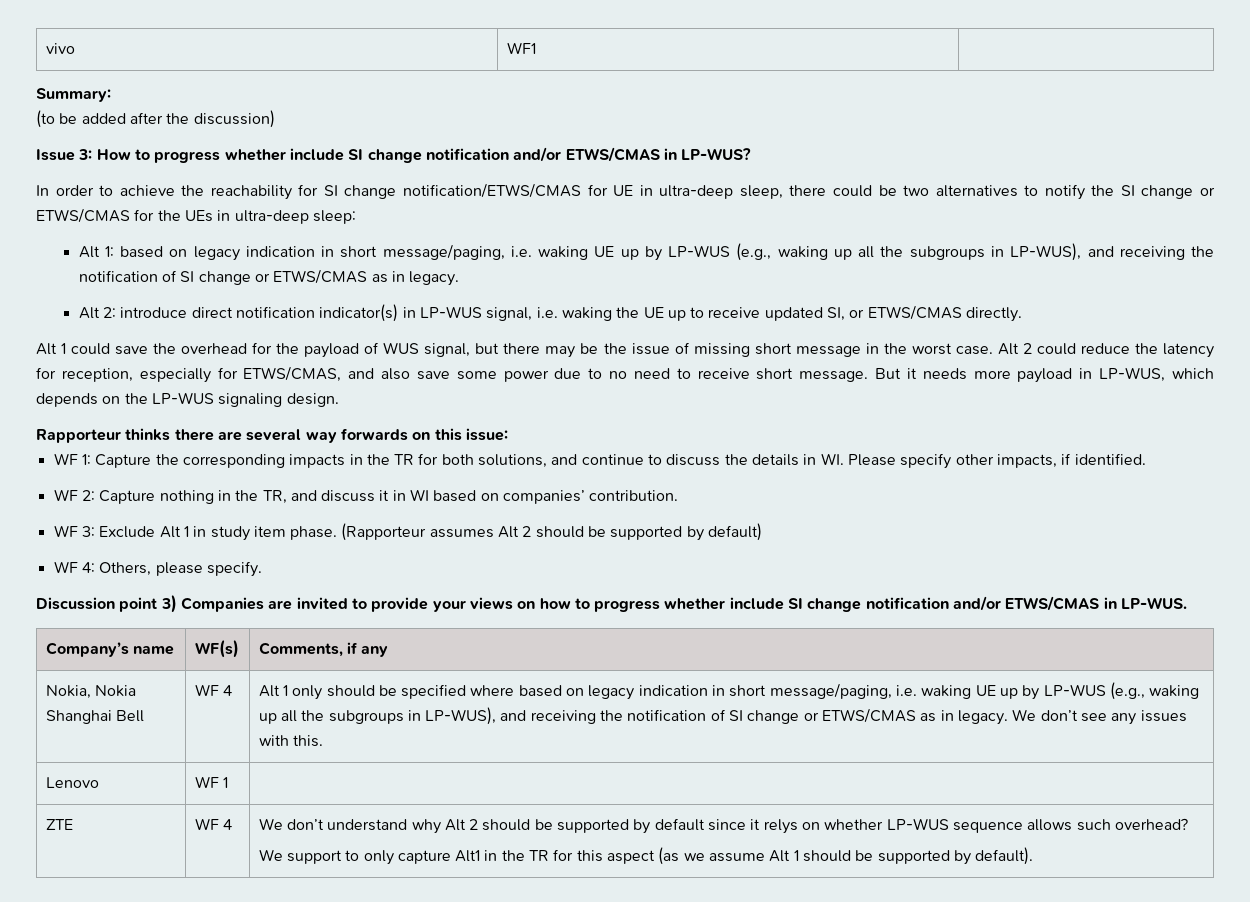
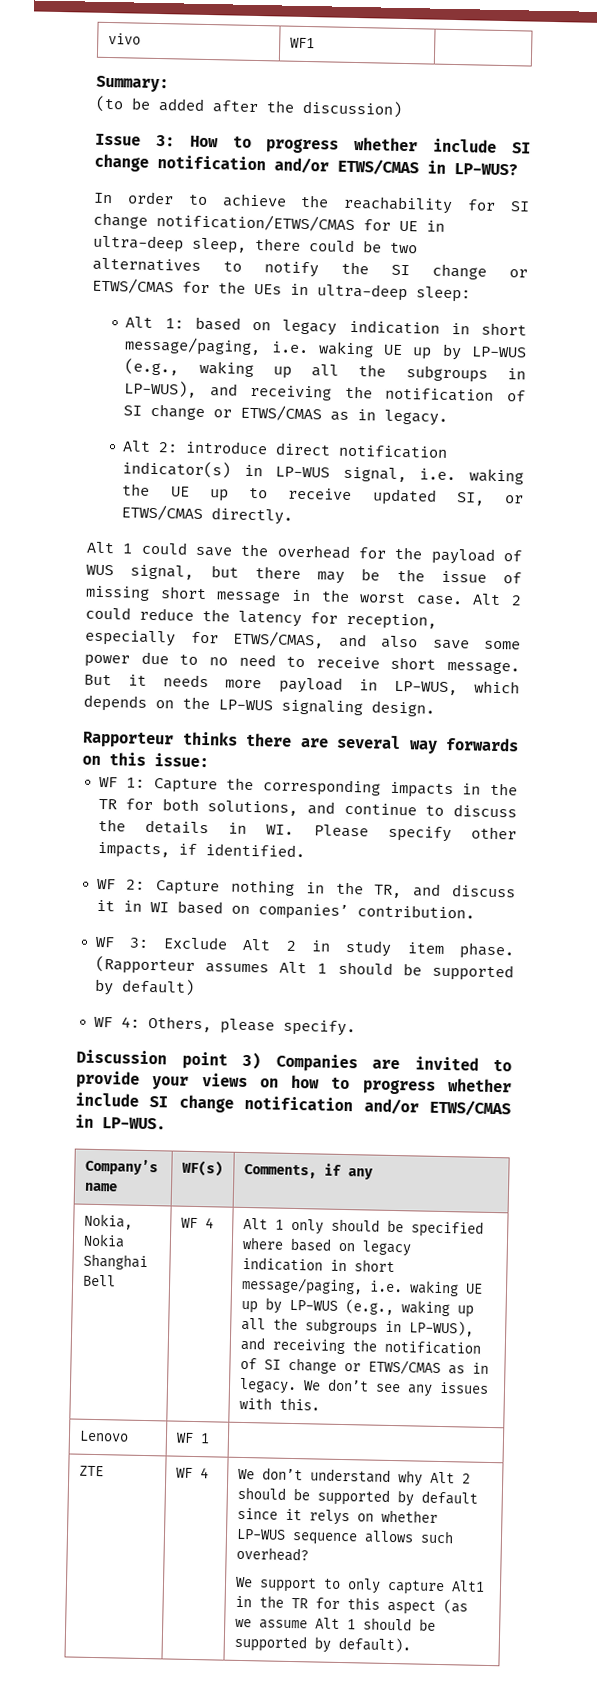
- WF 3: Exclude Alt 1 in study item phase.
+ WF 3: Exclude Alt 2 in study item phase.
- (Rapporteur assumes Alt 2 should be supported by default)
+ (Rapporteur assumes Alt 1 should be supported by default)

